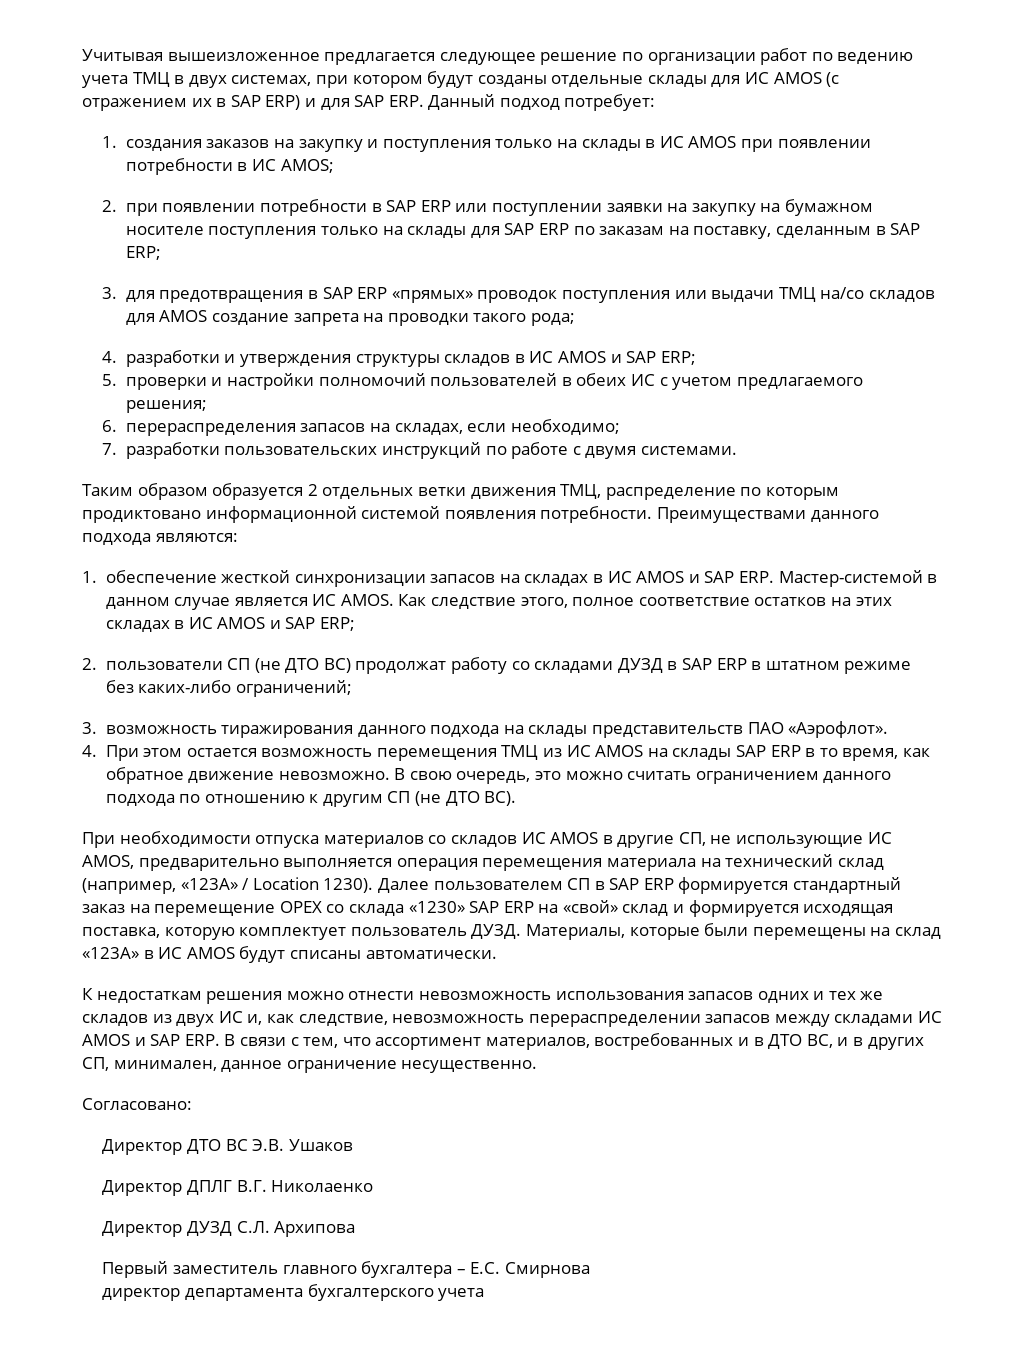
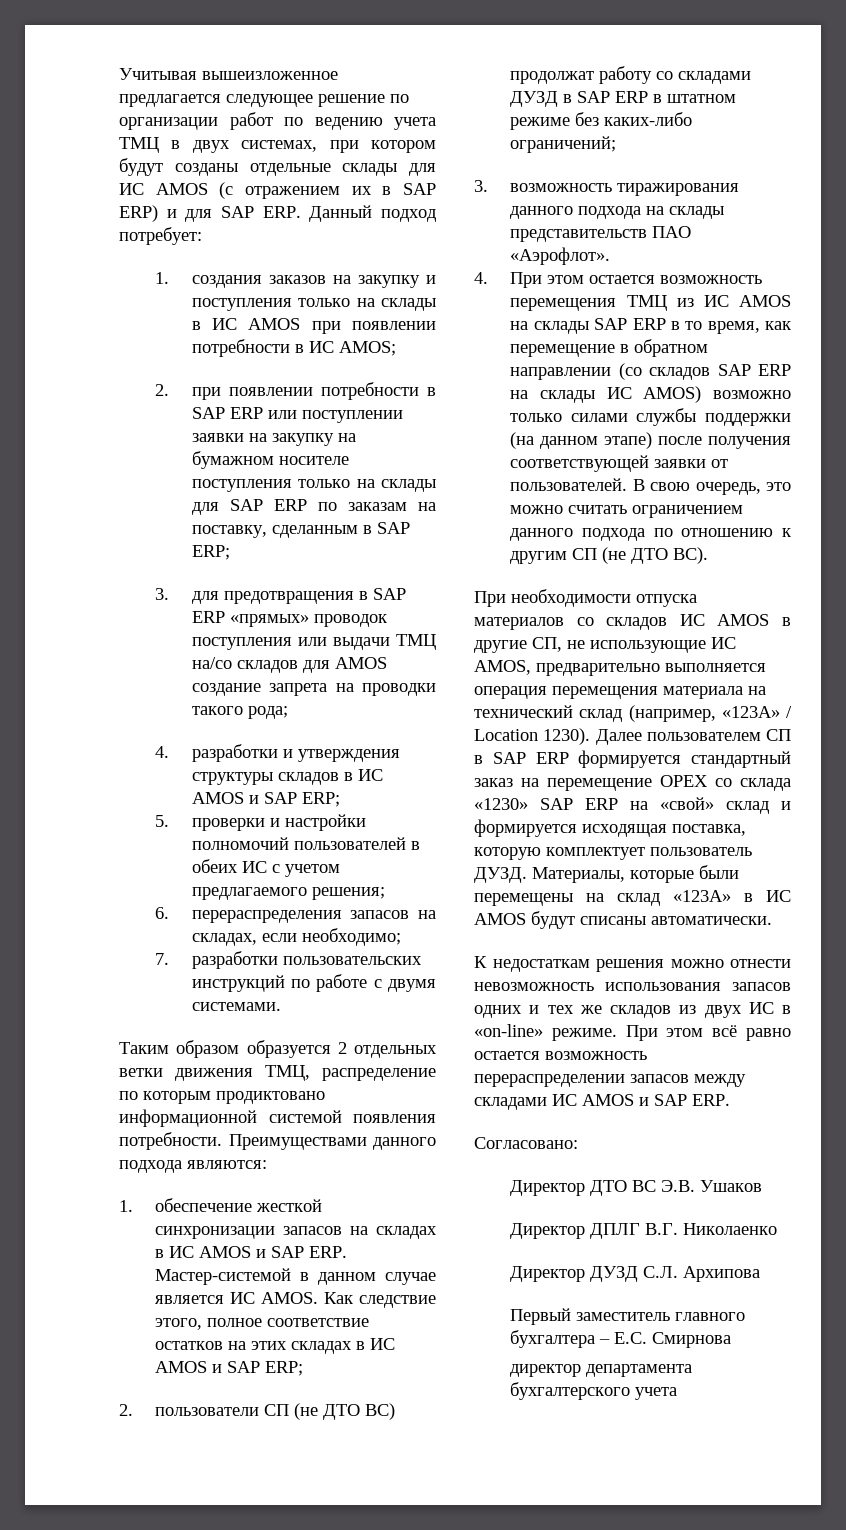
- 4. При этом остается возможность перемещения ТМЦ из ИС AMOS на склады SAP ERP в то время, как обратное движение невозможно.
+ 4. При этом остается возможность перемещения ТМЦ из ИС AMOS на склады SAP ERP в то время, как перемещение в обратном направлении (со складов SAP ERP на склады ИС AMOS) возможно только силами службы поддержки (на данном этапе) после получения соответствующей заявки от пользователей.
- К недостаткам решения можно отнести невозможность использования запасов одних и тех же складов из двух ИС и, как следствие, невозможность перераспределении запасов между складами ИС AMOS и SAP ERP. В связи с тем, что ассортимент материалов, востребованных и в ДТО ВС, и в других СП, минимален, данное ограничение несущественно.
+ К недостаткам решения можно отнести невозможность использования запасов одних и тех же складов из двух ИС в «on-line» режиме. При этом всё равно остается возможность перераспределении запасов между складами ИС AMOS и SAP ERP.

